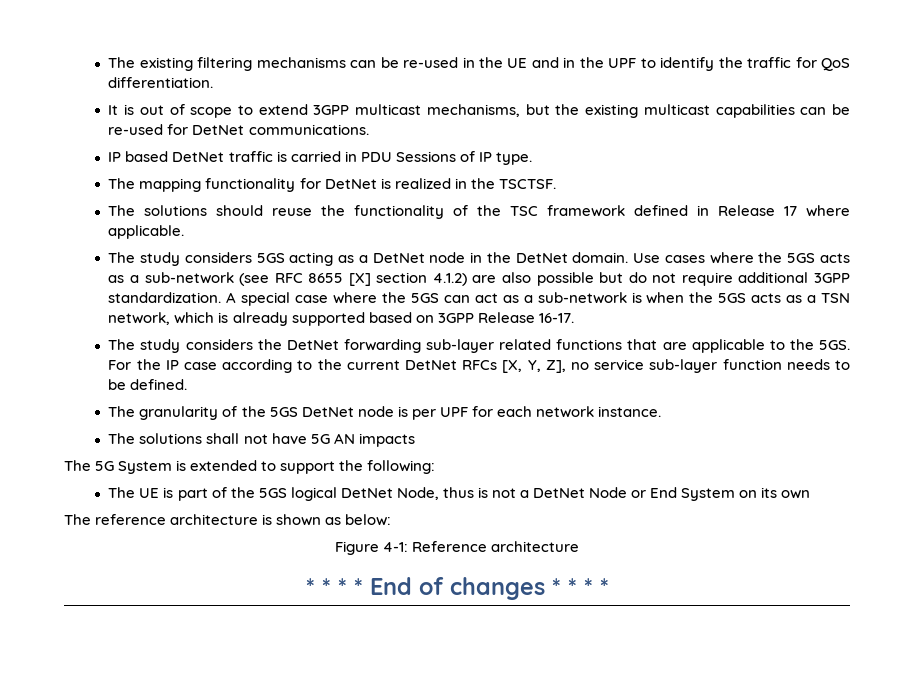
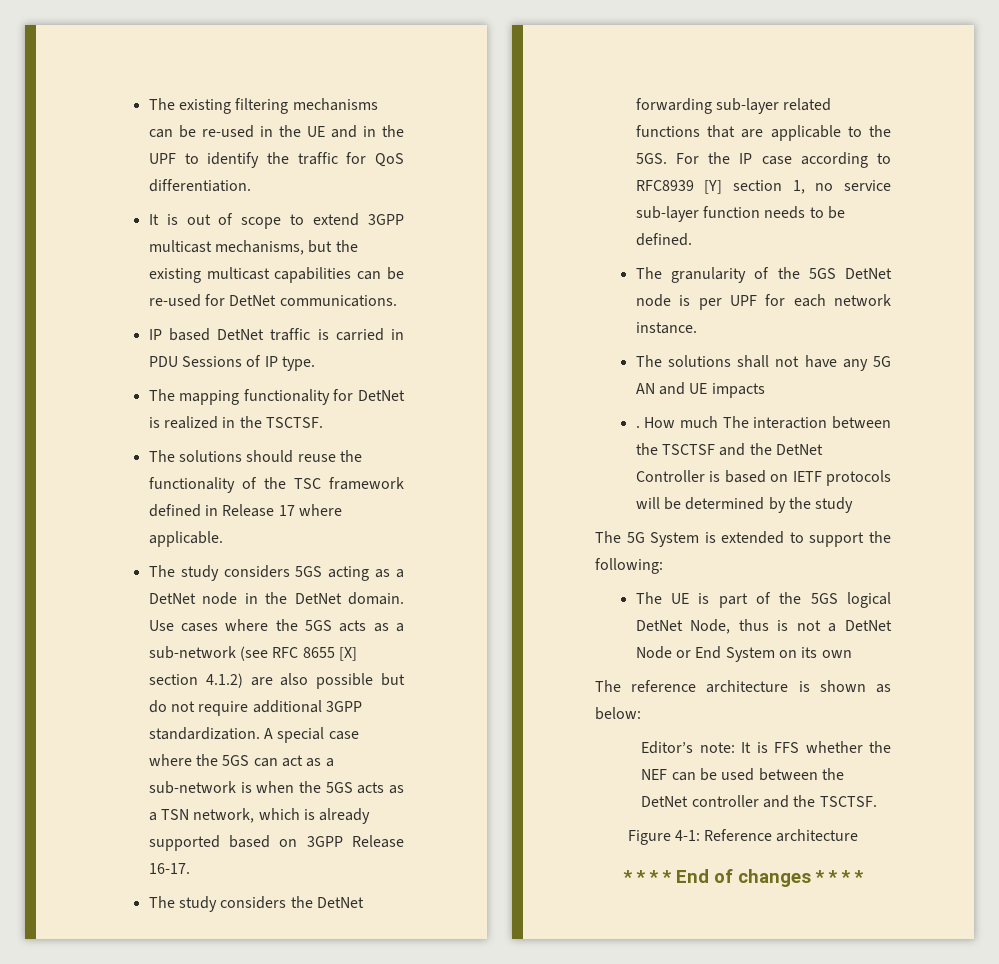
- For the IP case according to the current DetNet RFCs [X, Y, Z], no service sub-layer function needs to be defined.
+ For the IP case according to RFC8939 [Y] section 1, no service sub-layer function needs to be defined.
- The solutions shall not have 5G AN impacts
+ The solutions shall not have any 5G AN and UE impacts
+ . How much The interaction between the TSCTSF and the DetNet Controller is based on IETF protocols will be determined by the study
+ Editor’s note: It is FFS whether the NEF can be used between the DetNet controller and the TSCTSF.

